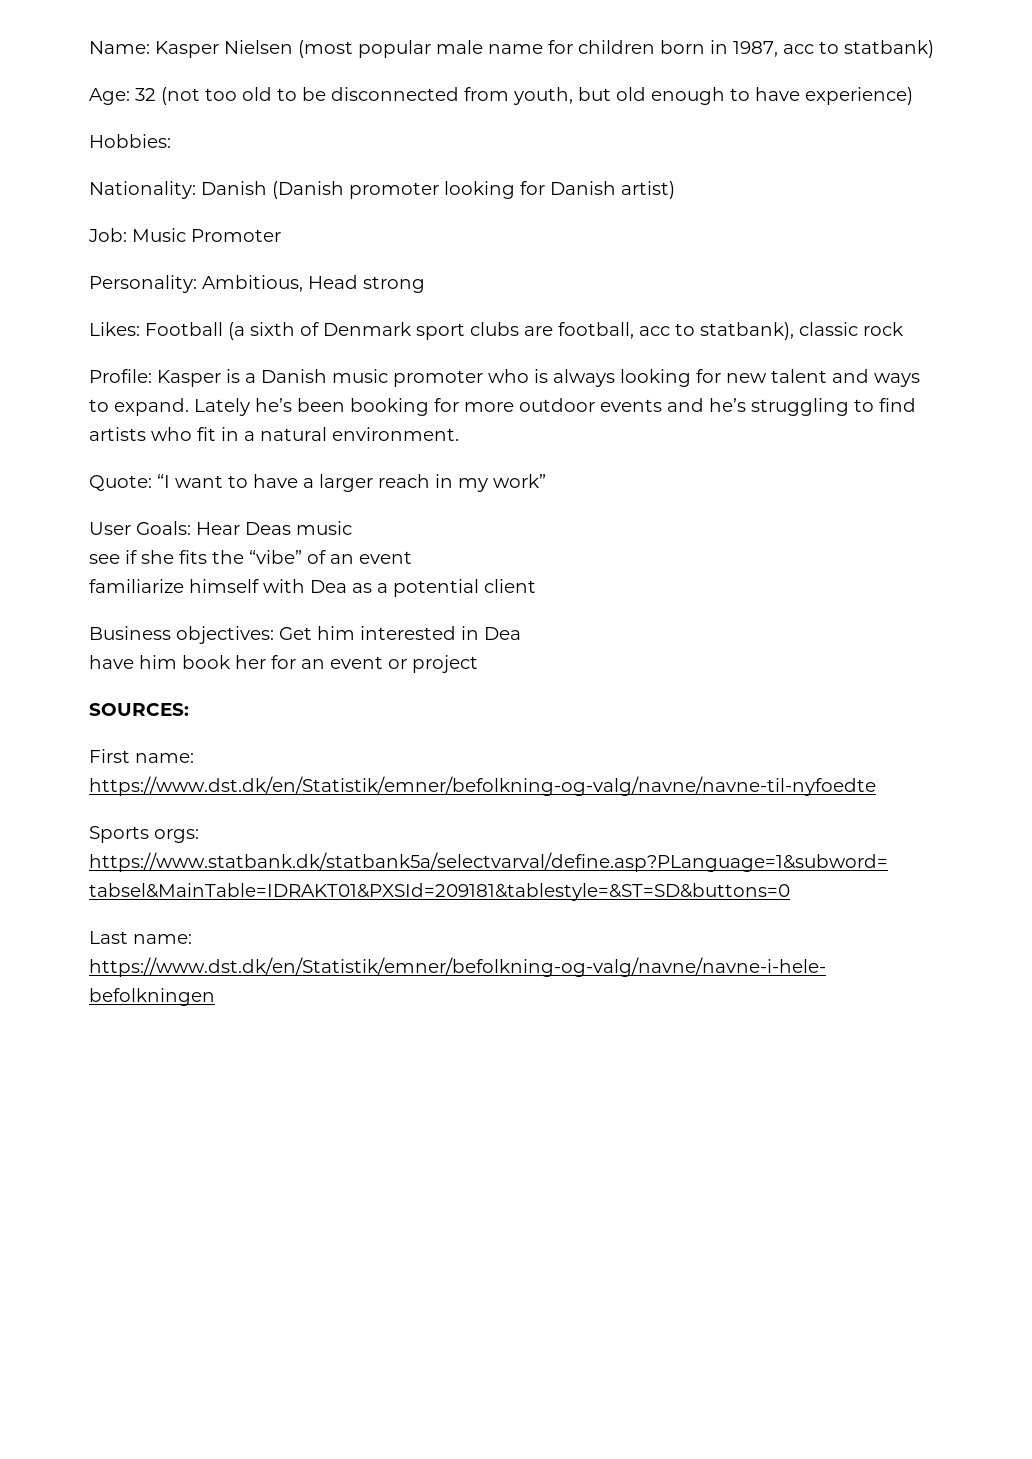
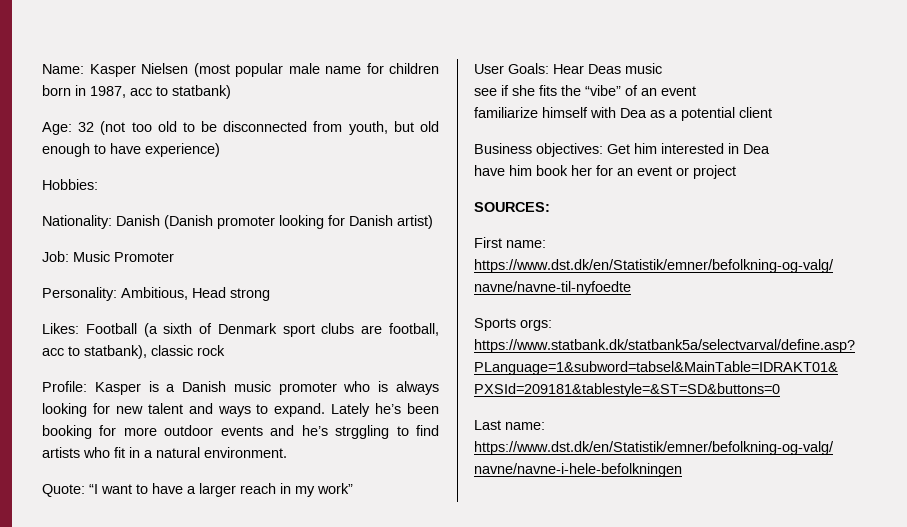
- Lately he’s been booking for more outdoor events and he’s struggling to find artists who fit in a natural environment.
+ Lately he’s been booking for more outdoor events and he’s strggling to find artists who fit in a natural environment.

